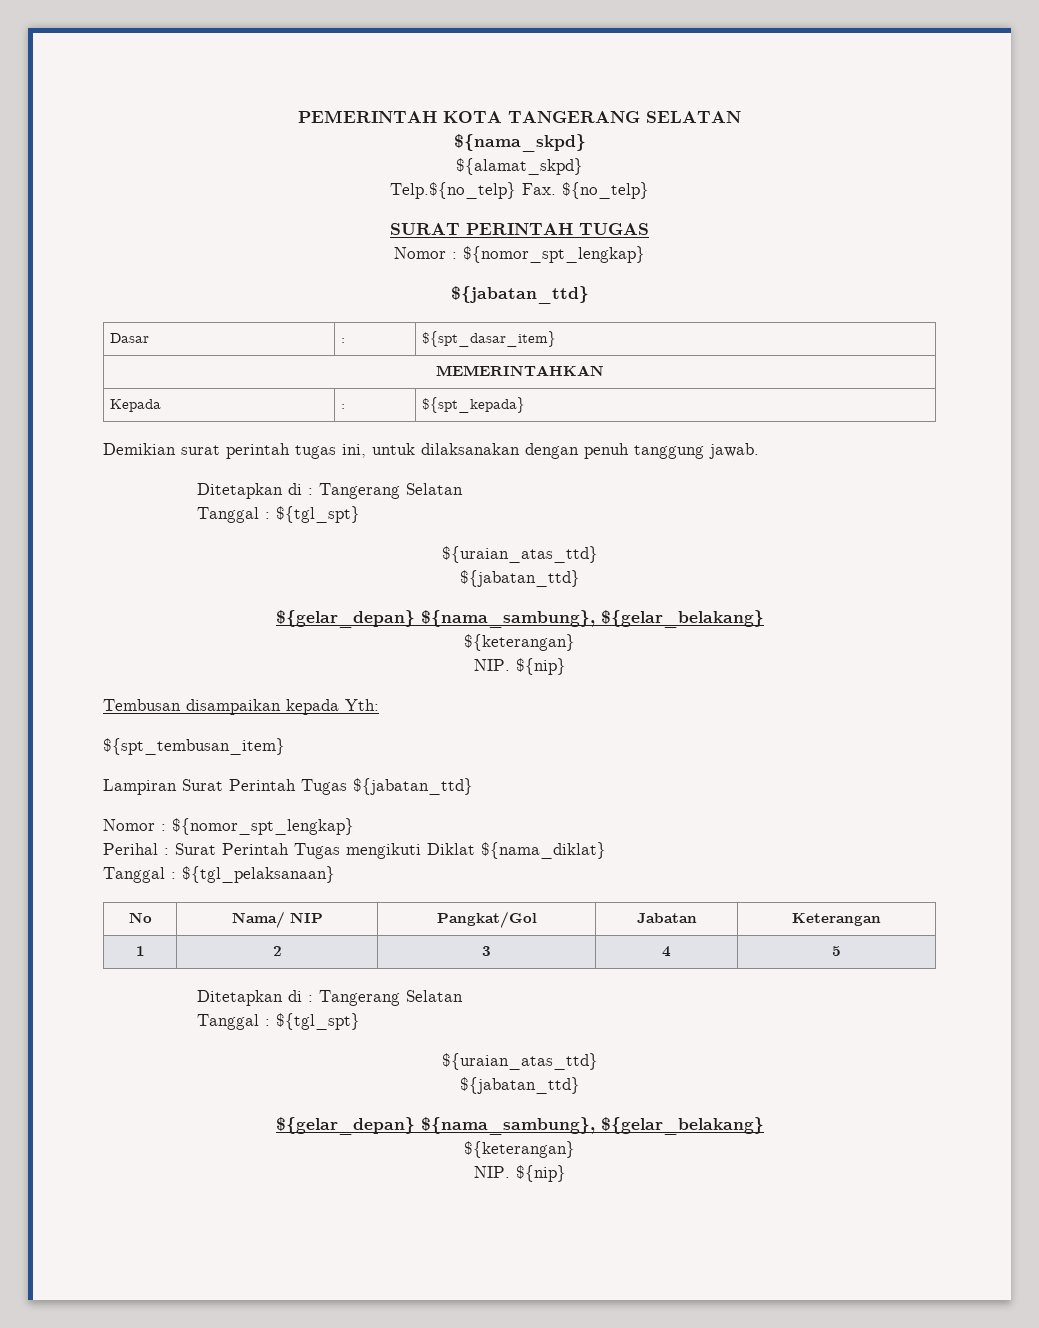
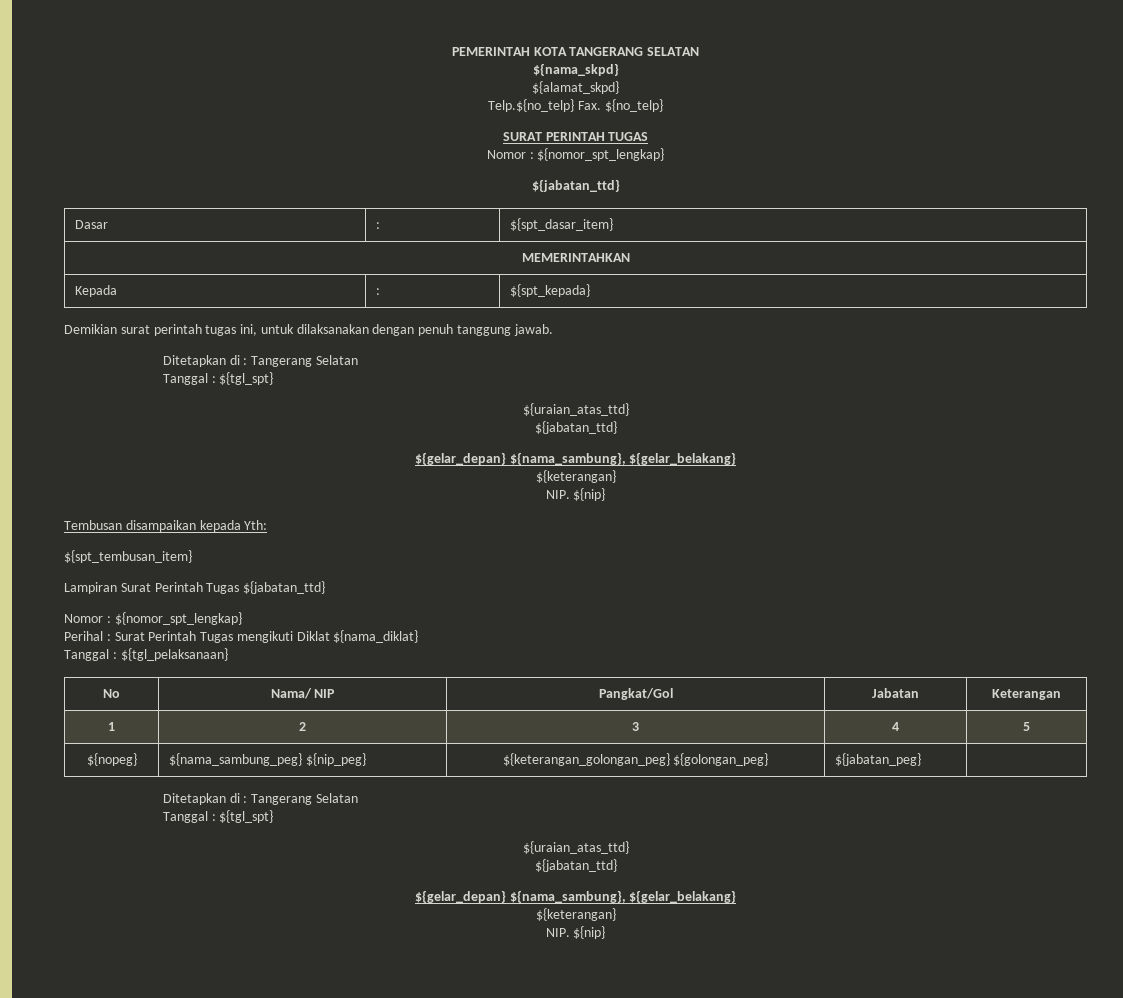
+ ${nopeg} | ${nama_sambung_peg} ${nip_peg} | ${keterangan_golongan_peg} ${golongan_peg} | ${jabatan_peg} |

